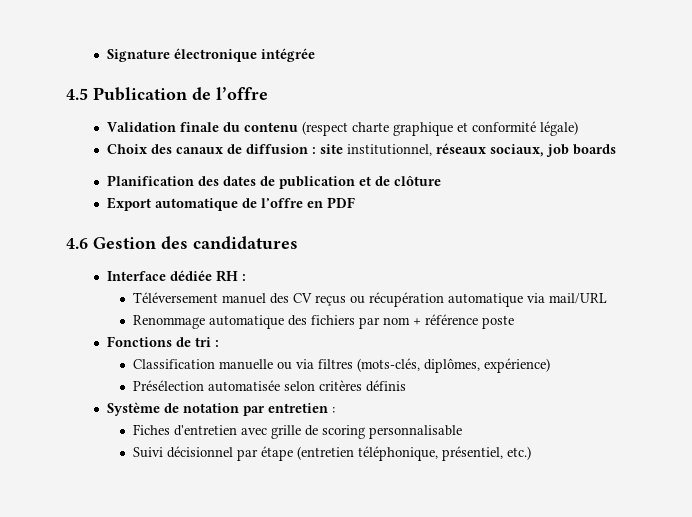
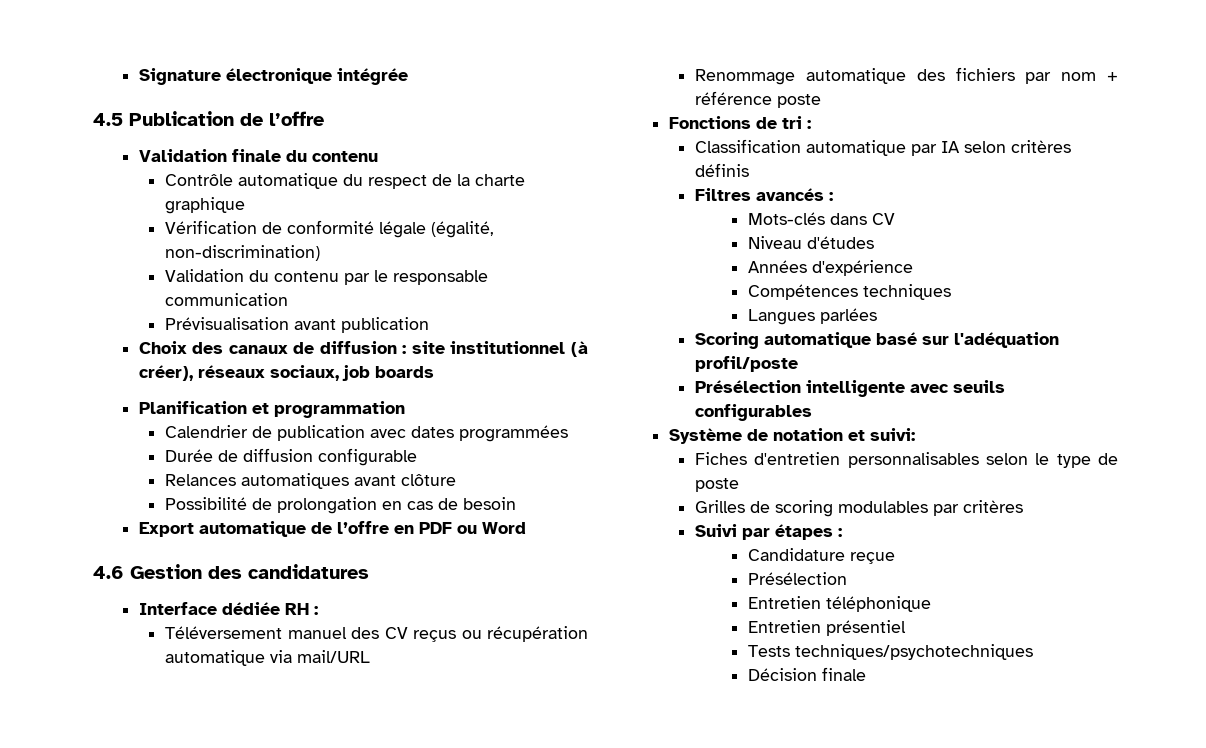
- Validation finale du contenu (respect charte graphique et conformité légale)
+ Validation finale du contenu
+ Contrôle automatique du respect de la charte graphique
+ Vérification de conformité légale (égalité, non-discrimination)
+ Validation du contenu par le responsable communication
+ Prévisualisation avant publication
- Choix des canaux de diffusion : site institutionnel, réseaux sociaux, job boards
+ Choix des canaux de diffusion : site institutionnel (à créer), réseaux sociaux, job boards
- Planification des dates de publication et de clôture
+ Planification et programmation
+ Calendrier de publication avec dates programmées
+ Durée de diffusion configurable
+ Relances automatiques avant clôture
+ Possibilité de prolongation en cas de besoin
- Export automatique de l’offre en PDF
+ Export automatique de l’offre en PDF ou Word
- Classification manuelle ou via filtres (mots-clés, diplômes, expérience)
- Présélection automatisée selon critères définis
+ Classification automatique par IA selon critères définis
+ Filtres avancés :
+ Mots-clés dans CV
+ Niveau d'études
+ Années d'expérience
+ Compétences techniques
+ Langues parlées
+ Scoring automatique basé sur l'adéquation profil/poste
+ Présélection intelligente avec seuils configurables
- Système de notation par entretien :
+ Système de notation et suivi:
- Fiches d'entretien avec grille de scoring personnalisable
- Suivi décisionnel par étape (entretien téléphonique, présentiel, etc.)
+ Fiches d'entretien personnalisables selon le type de poste
+ Grilles de scoring modulables par critères
+ Suivi par étapes :
+ Candidature reçue
+ Présélection
+ Entretien téléphonique
+ Entretien présentiel
+ Tests techniques/psychotechniques
+ Décision finale

